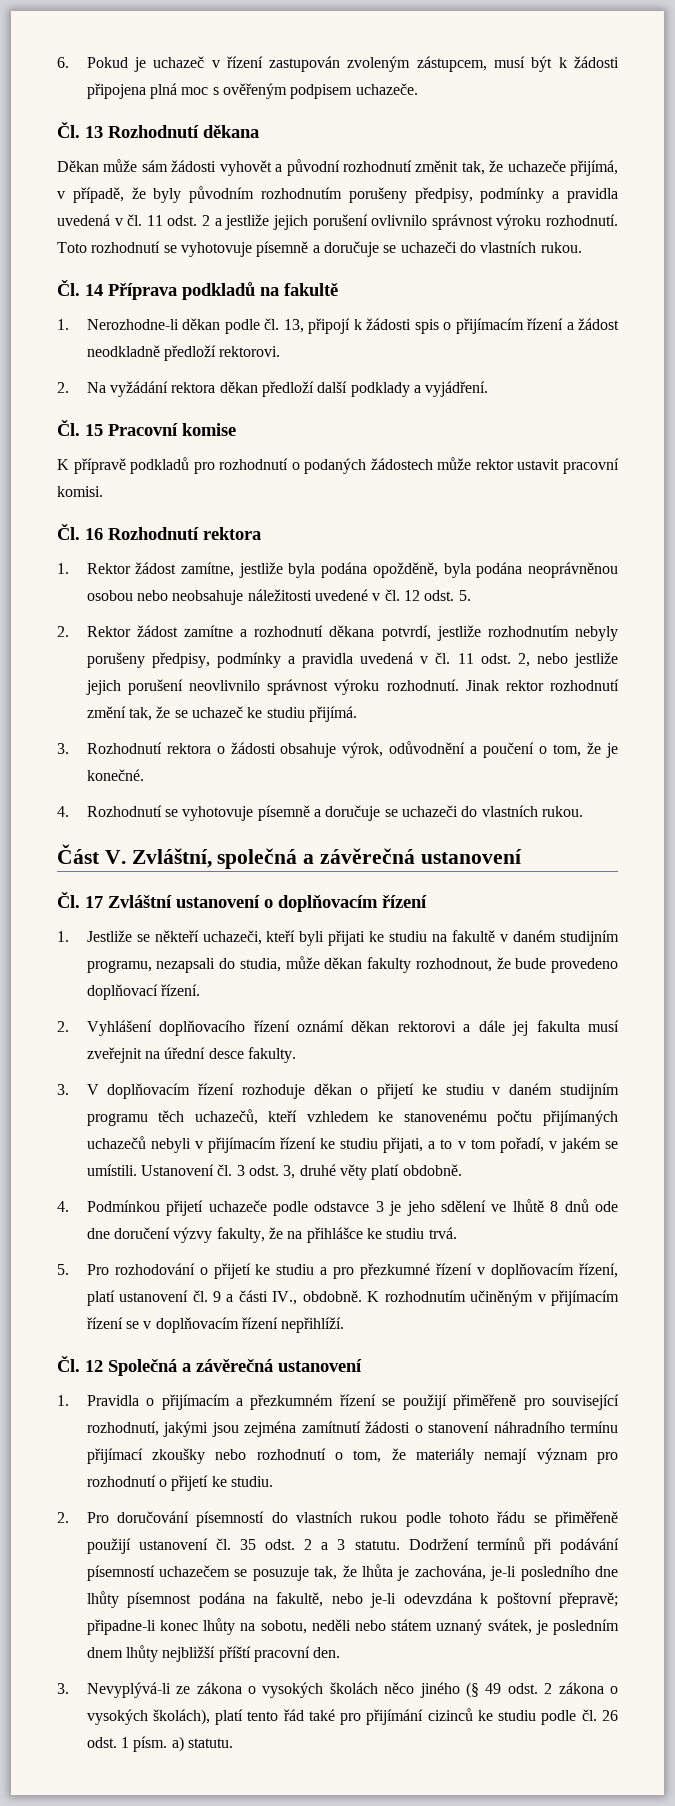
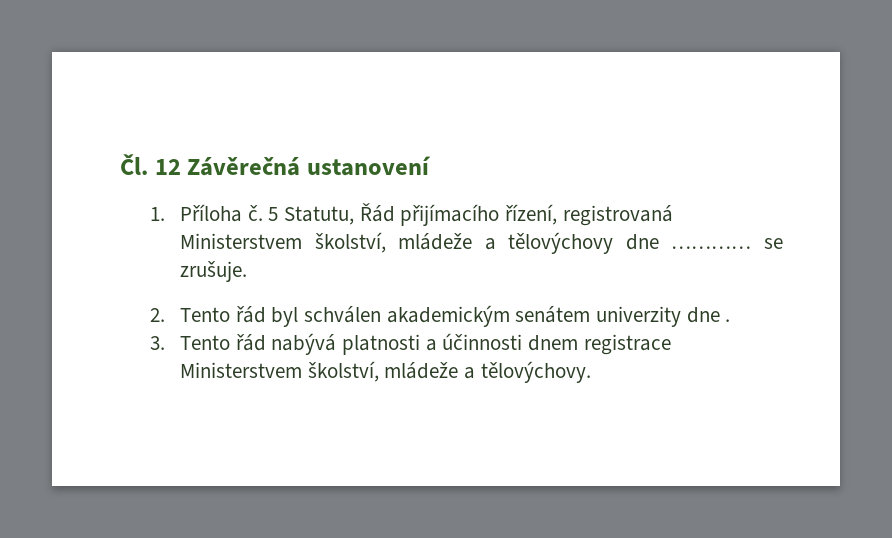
- 6. Pokud je uchazeč v řízení zastupován zvoleným zástupcem, musí být k žádosti připojena plná moc s ověřeným podpisem uchazeče.
- Čl. 13 Rozhodnutí děkana
- Děkan může sám žádosti vyhovět a původní rozhodnutí změnit tak, že uchazeče přijímá, v případě, že byly původním rozhodnutím porušeny předpisy, podmínky a pravidla uvedená v čl. 11 odst. 2 a jestliže jejich porušení ovlivnilo správnost výroku rozhodnutí. Toto rozhodnutí se vyhotovuje písemně a doručuje se uchazeči do vlastních rukou.
- Čl. 14 Příprava podkladů na fakultě
- 1. Nerozhodne-li děkan podle čl. 13, připojí k žádosti spis o přijímacím řízení a žádost neodkladně předloží rektorovi.
- 2. Na vyžádání rektora děkan předloží další podklady a vyjádření.
- Čl. 15 Pracovní komise
- K přípravě podkladů pro rozhodnutí o podaných žádostech může rektor ustavit pracovní komisi.
- Čl. 16 Rozhodnutí rektora
- 1. Rektor žádost zamítne, jestliže byla podána opožděně, byla podána neoprávněnou osobou nebo neobsahuje náležitosti uvedené v čl. 12 odst. 5.
- 2. Rektor žádost zamítne a rozhodnutí děkana potvrdí, jestliže rozhodnutím nebyly porušeny předpisy, podmínky a pravidla uvedená v čl. 11 odst. 2, nebo jestliže jejich porušení neovlivnilo správnost výroku rozhodnutí. Jinak rektor rozhodnutí změní tak, že se uchazeč ke studiu přijímá.
- 3. Rozhodnutí rektora o žádosti obsahuje výrok, odůvodnění a poučení o tom, že je konečné.
- 4. Rozhodnutí se vyhotovuje písemně a doručuje se uchazeči do vlastních rukou.
- Část V. Zvláštní, společná a závěrečná ustanovení
- Čl. 17 Zvláštní ustanovení o doplňovacím řízení
- 1. Jestliže se někteří uchazeči, kteří byli přijati ke studiu na fakultě v daném studijním programu, nezapsali do studia, může děkan fakulty rozhodnout, že bude provedeno doplňovací řízení.
- 2. Vyhlášení doplňovacího řízení oznámí děkan rektorovi a dále jej fakulta musí zveřejnit na úřední desce fakulty.
- 3. V doplňovacím řízení rozhoduje děkan o přijetí ke studiu v daném studijním programu těch uchazečů, kteří vzhledem ke stanovenému počtu přijímaných uchazečů nebyli v přijímacím řízení ke studiu přijati, a to v tom pořadí, v jakém se umístili. Ustanovení čl. 3 odst. 3, druhé věty platí obdobně.
- 4. Podmínkou přijetí uchazeče podle odstavce 3 je jeho sdělení ve lhůtě 8 dnů ode dne doručení výzvy fakulty, že na přihlášce ke studiu trvá.
- 5. Pro rozhodování o přijetí ke studiu a pro přezkumné řízení v doplňovacím řízení, platí ustanovení čl. 9 a části IV., obdobně. K rozhodnutím učiněným v přijímacím řízení se v doplňovacím řízení nepřihlíží.
- Čl. 12 Společná a závěrečná ustanovení
- 1. Pravidla o přijímacím a přezkumném řízení se použijí přiměřeně pro související rozhodnutí, jakými jsou zejména zamítnutí žádosti o stanovení náhradního termínu přijímací zkoušky nebo rozhodnutí o tom, že materiály nemají význam pro rozhodnutí o přijetí ke studiu.
- 2. Pro doručování písemností do vlastních rukou podle tohoto řádu se přiměřeně použijí ustanovení čl. 35 odst. 2 a 3 statutu. Dodržení termínů při podávání písemností uchazečem se posuzuje tak, že lhůta je zachována, je-li posledního dne lhůty písemnost podána na fakultě, nebo je-li odevzdána k poštovní přepravě; připadne-li konec lhůty na sobotu, neděli nebo státem uznaný svátek, je posledním dnem lhůty nejbližší příští pracovní den.
- 3. Nevyplývá-li ze zákona o vysokých školách něco jiného (§ 49 odst. 2 zákona o vysokých školách), platí tento řád také pro přijímání cizinců ke studiu podle čl. 26 odst. 1 písm. a) statutu.
+ Čl. 12 Závěrečná ustanovení
+ 1. Příloha č. 5 Statutu, Řád přijímacího řízení, registrovaná Ministerstvem školství, mládeže a tělovýchovy dne ………… se zrušuje.
+ 2. Tento řád byl schválen akademickým senátem univerzity dne .
+ 3. Tento řád nabývá platnosti a účinnosti dnem registrace Ministerstvem školství, mládeže a tělovýchovy.

